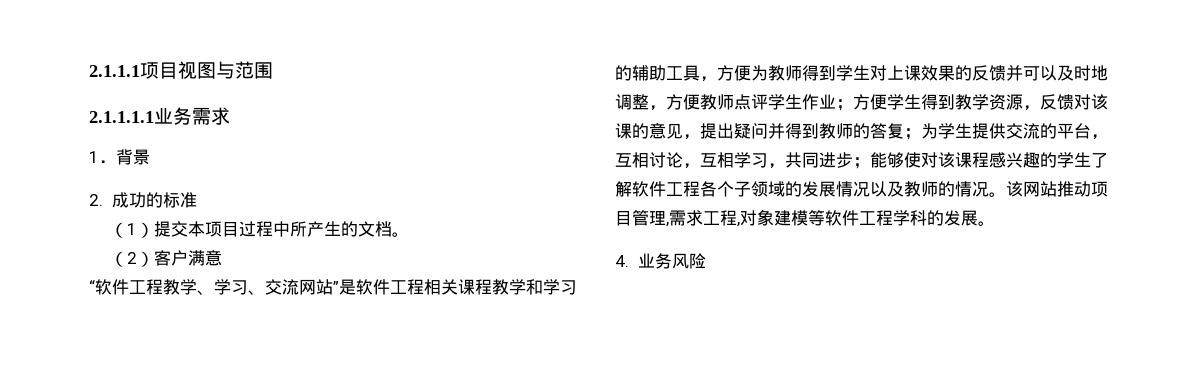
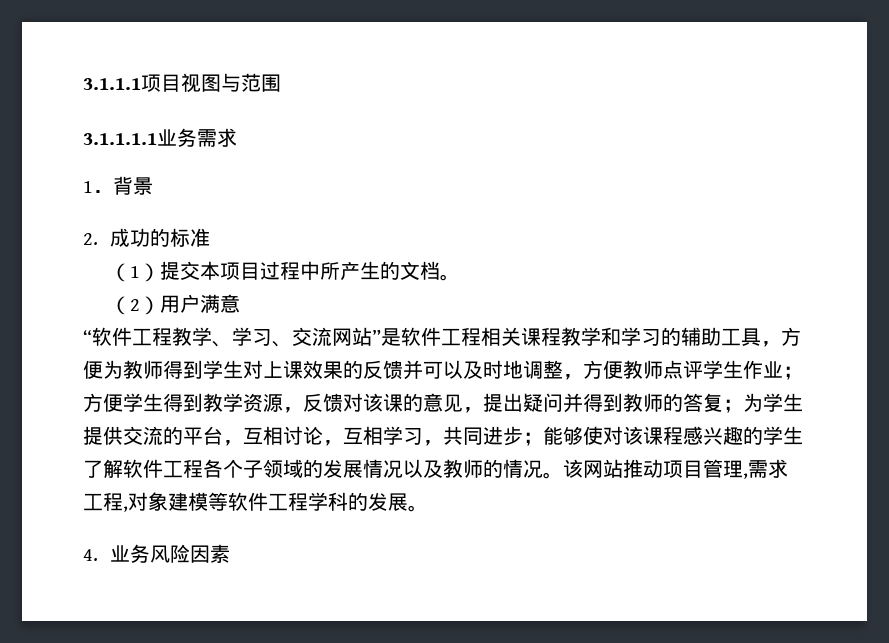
- 2.1.1.1项目视图与范围
+ 3.1.1.1项目视图与范围
- 2.1.1.1.1业务需求
+ 3.1.1.1.1业务需求
- （2）客户满意
+ （2）用户满意
- 4.业务风险
+ 4.业务风险因素

